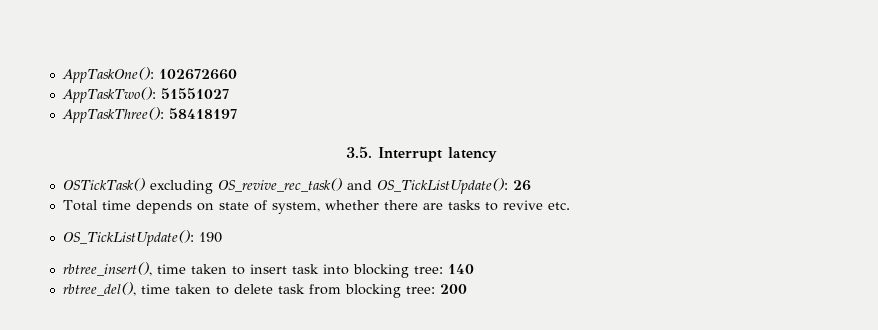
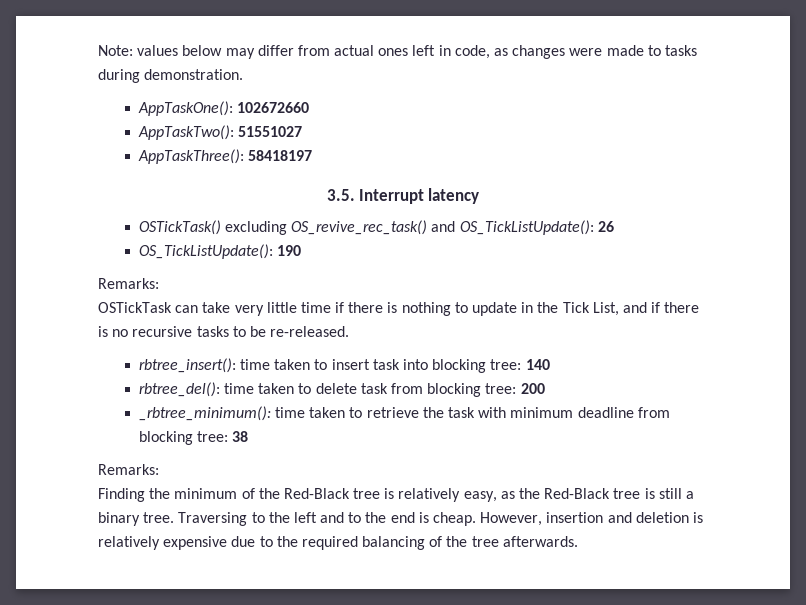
+ Note: values below may differ from actual ones left in code, as changes were made to tasks during demonstration.
- Total time depends on state of system, whether there are tasks to revive etc.
  OS_TickListUpdate(): 190
- rbtree_insert(), time taken to insert task into blocking tree: 140
+ Remarks:
+ OSTickTask can take very little time if there is nothing to update in the Tick List, and if there is no recursive tasks to be re-released.
+ rbtree_insert(): time taken to insert task into blocking tree: 140
- rbtree_del(), time taken to delete task from blocking tree: 200
+ rbtree_del(): time taken to delete task from blocking tree: 200
+ _rbtree_minimum(): time taken to retrieve the task with minimum deadline from blocking tree: 38
+ Remarks:
+ Finding the minimum of the Red-Black tree is relatively easy, as the Red-Black tree is still a binary tree. Traversing to the left and to the end is cheap. However, insertion and deletion is relatively expensive due to the required balancing of the tree afterwards.

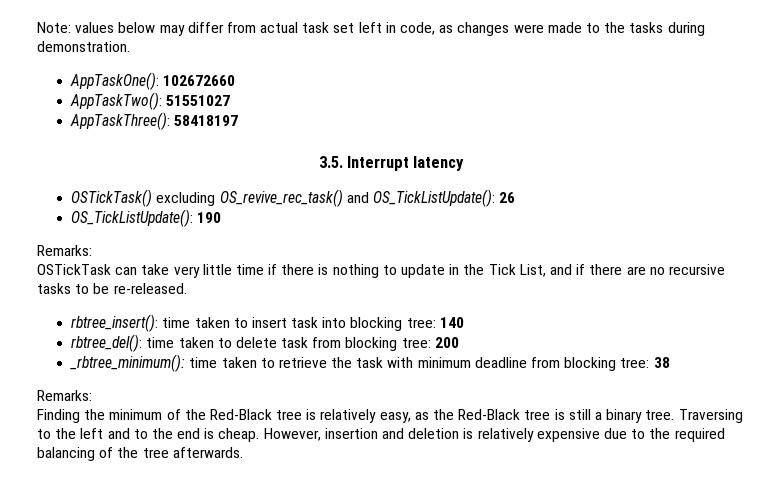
- Note: values below may differ from actual ones left in code, as changes were made to tasks during demonstration.
+ Note: values below may differ from actual task set left in code, as changes were made to the tasks during demonstration.
- OSTickTask can take very little time if there is nothing to update in the Tick List, and if there is no recursive tasks to be re-released.
+ OSTickTask can take very little time if there is nothing to update in the Tick List, and if there are no recursive tasks to be re-released.

